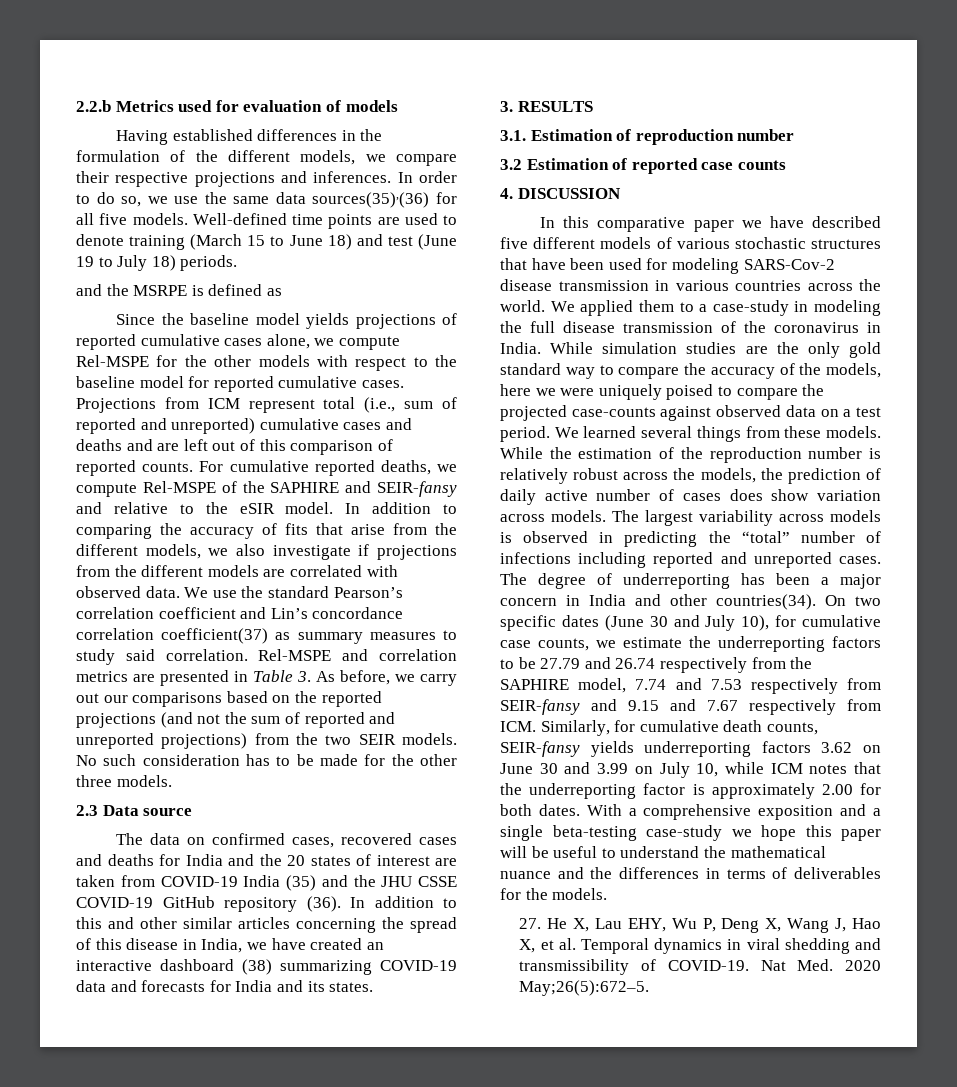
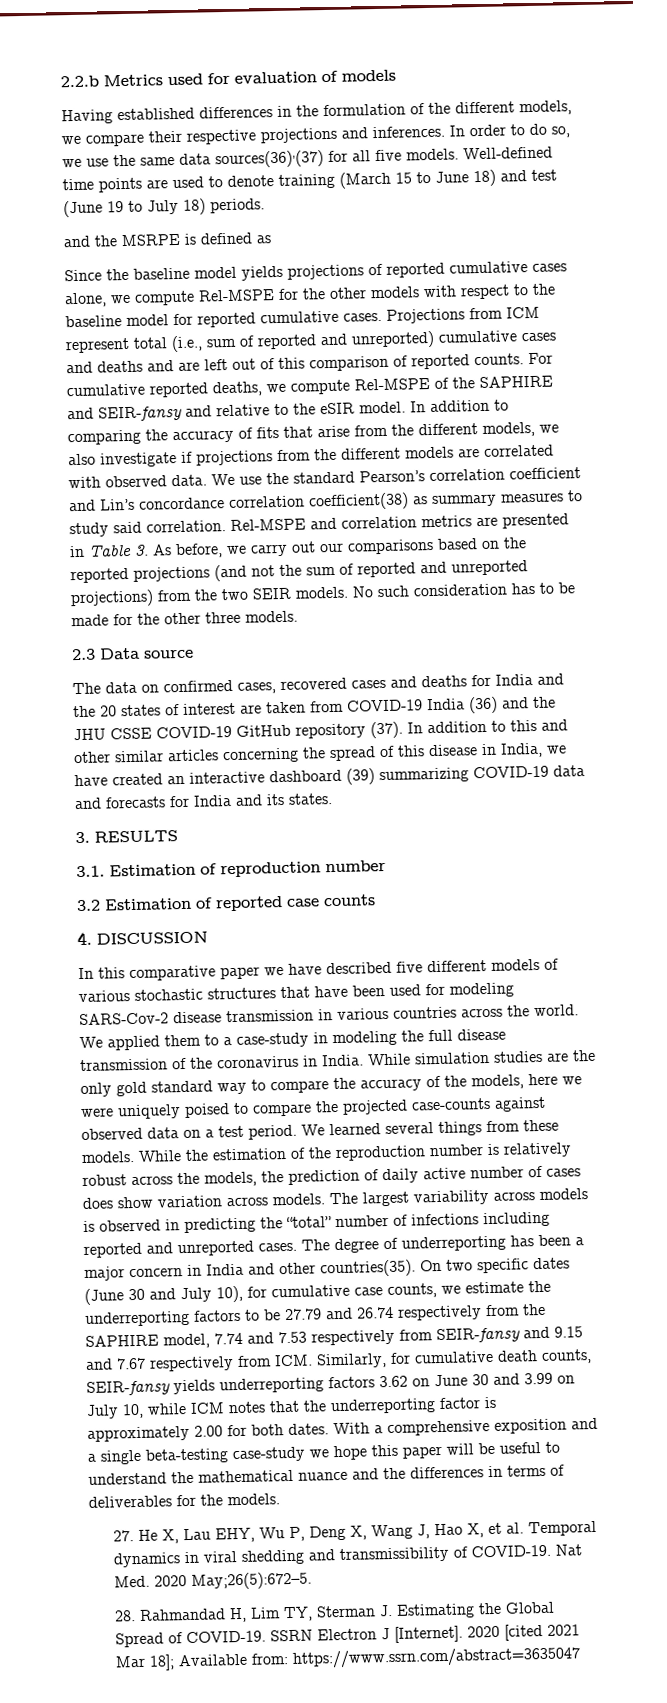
- In order to do so, we use the same data sources(35),(36) for all five models.
+ In order to do so, we use the same data sources(36),(37) for all five models.
- We use the standard Pearson’s correlation coefficient and Lin’s concordance correlation coefficient(37) as summary measures to study said correlation.
+ We use the standard Pearson’s correlation coefficient and Lin’s concordance correlation coefficient(38) as summary measures to study said correlation.
- The data on confirmed cases, recovered cases and deaths for India and the 20 states of interest are taken from COVID-19 India (35) and the JHU CSSE COVID-19 GitHub repository (36).
+ The data on confirmed cases, recovered cases and deaths for India and the 20 states of interest are taken from COVID-19 India (36) and the JHU CSSE COVID-19 GitHub repository (37).
- In addition to this and other similar articles concerning the spread of this disease in India, we have created an interactive dashboard (38) summarizing COVID-19 data and forecasts for India and its states.
+ In addition to this and other similar articles concerning the spread of this disease in India, we have created an interactive dashboard (39) summarizing COVID-19 data and forecasts for India and its states.
- The degree of underreporting has been a major concern in India and other countries(34).
+ The degree of underreporting has been a major concern in India and other countries(35).
+ 28. Rahmandad H, Lim TY, Sterman J. Estimating the Global Spread of COVID-19. SSRN Electron J [Internet]. 2020 [cited 2021 Mar 18]; Available from: https://www.ssrn.com/abstract=3635047

